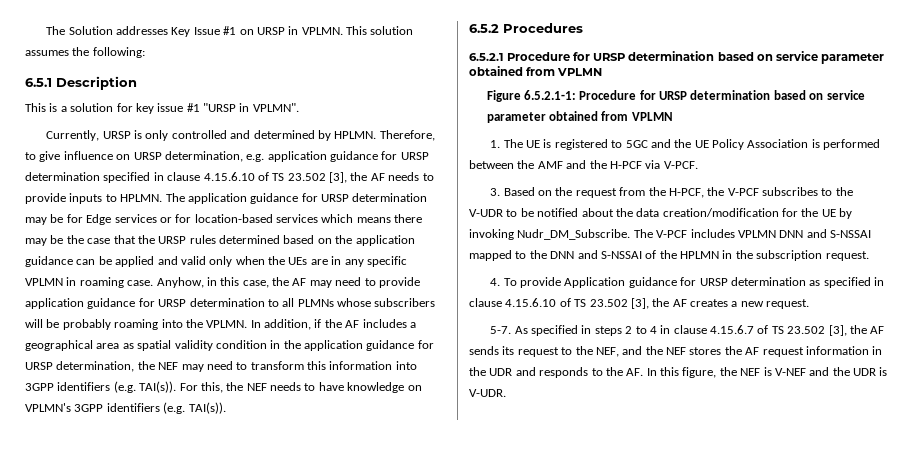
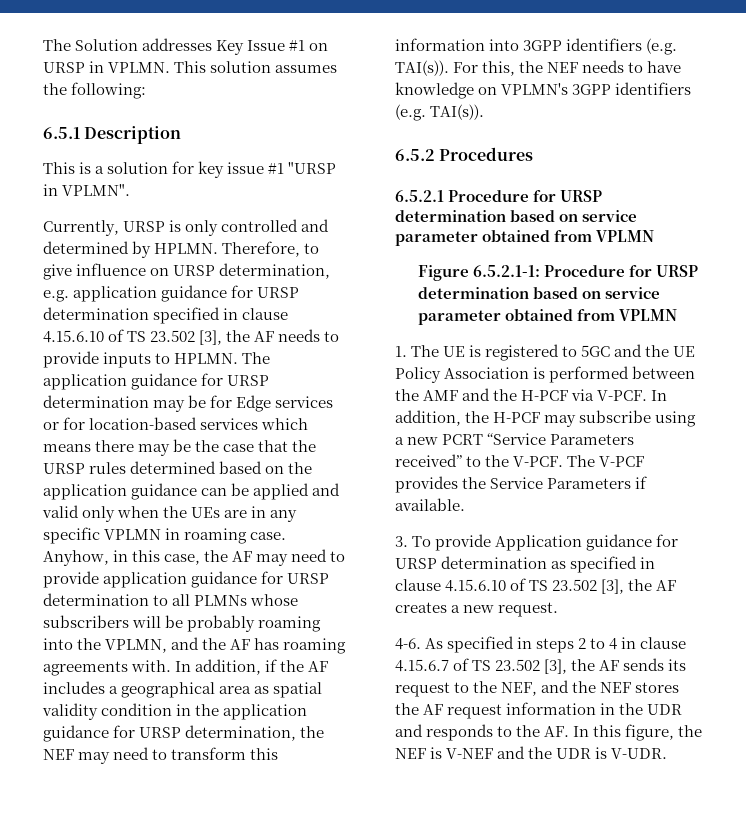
- Anyhow, in this case, the AF may need to provide application guidance for URSP determination to all PLMNs whose subscribers will be probably roaming into the VPLMN.
+ Anyhow, in this case, the AF may need to provide application guidance for URSP determination to all PLMNs whose subscribers will be probably roaming into the VPLMN, and the AF has roaming agreements with.
- 1. The UE is registered to 5GC and the UE Policy Association is performed between the AMF and the H-PCF via V-PCF.
- 3. Based on the request from the H-PCF, the V-PCF subscribes to the V-UDR to be notified about the data creation/modification for the UE by invoking Nudr_DM_Subscribe. The V-PCF includes VPLMN DNN and S-NSSAI mapped to the DNN and S-NSSAI of the HPLMN in the subscription request.
- 4. To provide Application guidance for URSP determination as specified in clause 4.15.6.10 of TS 23.502 [3], the AF creates a new request.
+ 1. The UE is registered to 5GC and the UE Policy Association is performed between the AMF and the H-PCF via V-PCF. In addition, the H-PCF may subscribe using a new PCRT “Service Parameters received” to the V-PCF. The V-PCF provides the Service Parameters if available.
+ 3. To provide Application guidance for URSP determination as specified in clause 4.15.6.10 of TS 23.502 [3], the AF creates a new request.
- 5-7.
+ 4-6.

